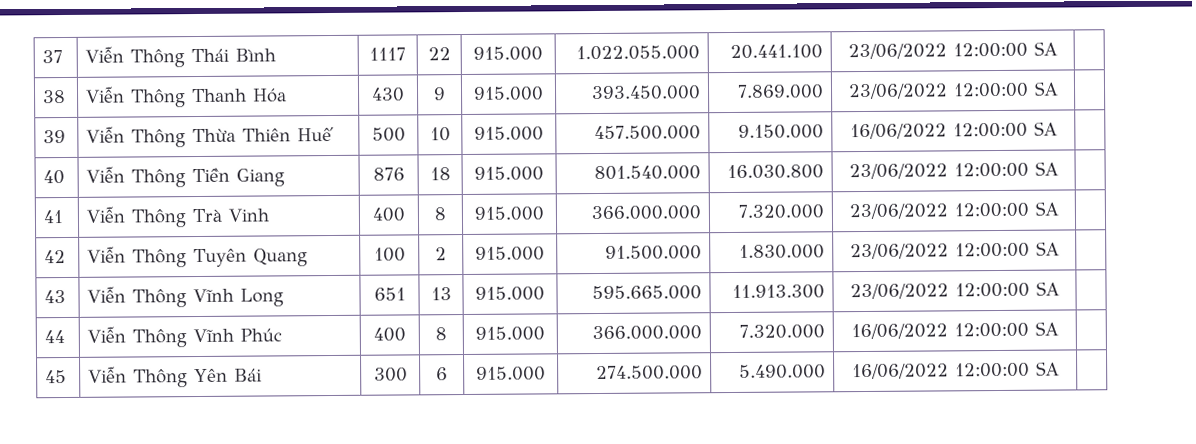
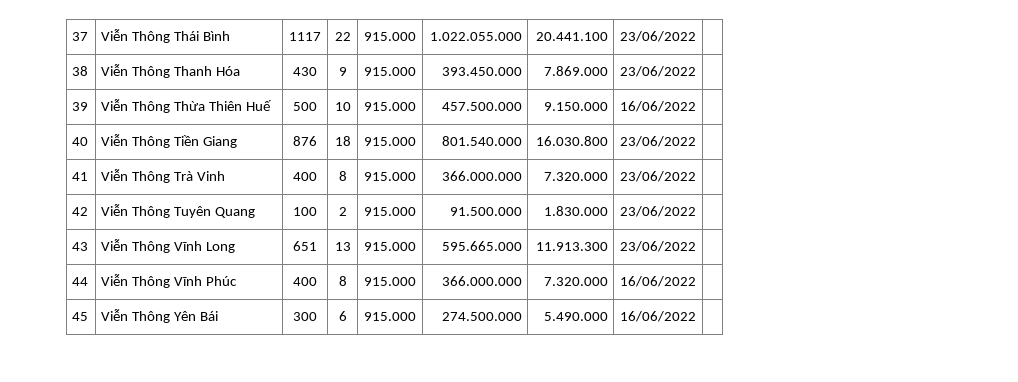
- 37 | Viễn Thông Thái Bình | 1117 | 22 | 915.000 | 1.022.055.000 | 20.441.100 | 23/06/2022 12:00:00 SA |
+ 37 | Viễn Thông Thái Bình | 1117 | 22 | 915.000 | 1.022.055.000 | 20.441.100 | 23/06/2022 |
- 38 | Viễn Thông Thanh Hóa | 430 | 9 | 915.000 | 393.450.000 | 7.869.000 | 23/06/2022 12:00:00 SA |
+ 38 | Viễn Thông Thanh Hóa | 430 | 9 | 915.000 | 393.450.000 | 7.869.000 | 23/06/2022 |
- 39 | Viễn Thông Thừa Thiên Huế | 500 | 10 | 915.000 | 457.500.000 | 9.150.000 | 16/06/2022 12:00:00 SA |
+ 39 | Viễn Thông Thừa Thiên Huế | 500 | 10 | 915.000 | 457.500.000 | 9.150.000 | 16/06/2022 |
- 40 | Viễn Thông Tiền Giang | 876 | 18 | 915.000 | 801.540.000 | 16.030.800 | 23/06/2022 12:00:00 SA |
+ 40 | Viễn Thông Tiền Giang | 876 | 18 | 915.000 | 801.540.000 | 16.030.800 | 23/06/2022 |
- 41 | Viễn Thông Trà Vinh | 400 | 8 | 915.000 | 366.000.000 | 7.320.000 | 23/06/2022 12:00:00 SA |
+ 41 | Viễn Thông Trà Vinh | 400 | 8 | 915.000 | 366.000.000 | 7.320.000 | 23/06/2022 |
- 42 | Viễn Thông Tuyên Quang | 100 | 2 | 915.000 | 91.500.000 | 1.830.000 | 23/06/2022 12:00:00 SA |
+ 42 | Viễn Thông Tuyên Quang | 100 | 2 | 915.000 | 91.500.000 | 1.830.000 | 23/06/2022 |
- 43 | Viễn Thông Vĩnh Long | 651 | 13 | 915.000 | 595.665.000 | 11.913.300 | 23/06/2022 12:00:00 SA |
+ 43 | Viễn Thông Vĩnh Long | 651 | 13 | 915.000 | 595.665.000 | 11.913.300 | 23/06/2022 |
- 44 | Viễn Thông Vĩnh Phúc | 400 | 8 | 915.000 | 366.000.000 | 7.320.000 | 16/06/2022 12:00:00 SA |
+ 44 | Viễn Thông Vĩnh Phúc | 400 | 8 | 915.000 | 366.000.000 | 7.320.000 | 16/06/2022 |
- 45 | Viễn Thông Yên Bái | 300 | 6 | 915.000 | 274.500.000 | 5.490.000 | 16/06/2022 12:00:00 SA |
+ 45 | Viễn Thông Yên Bái | 300 | 6 | 915.000 | 274.500.000 | 5.490.000 | 16/06/2022 |

